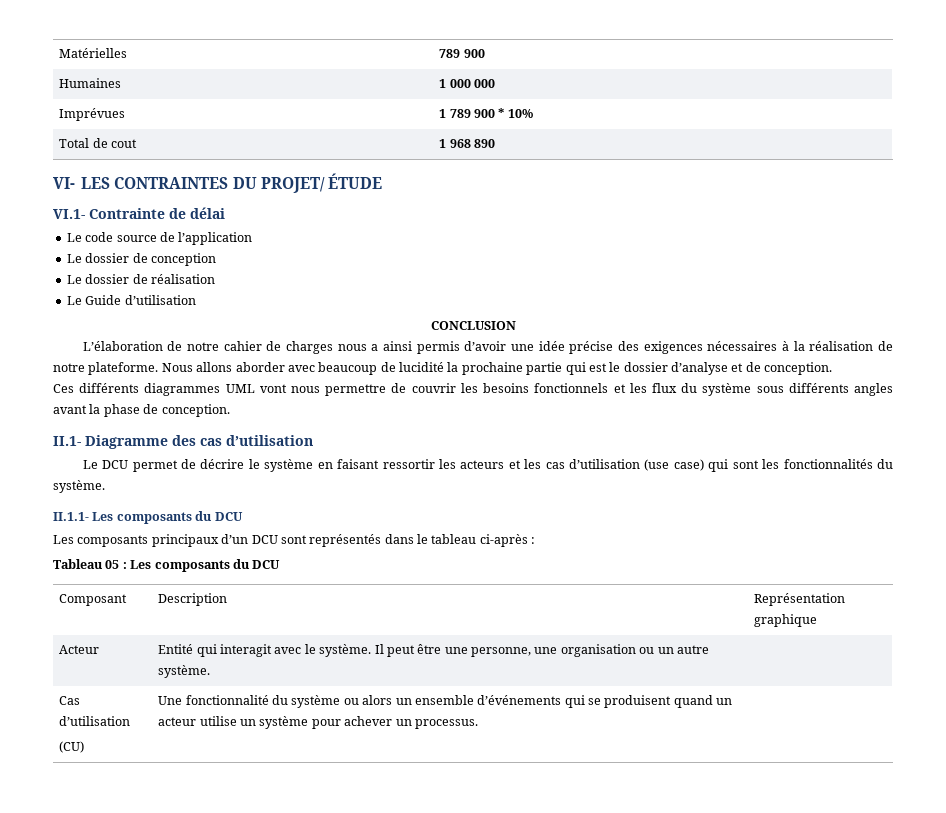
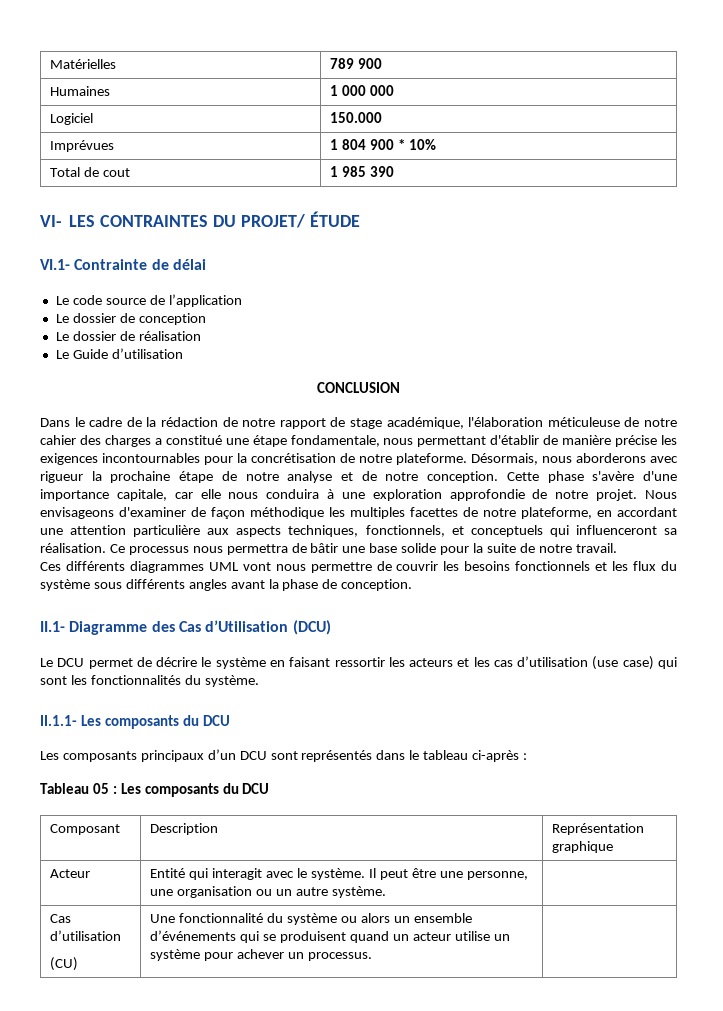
+ Logiciel | 150.000
- Imprévues | 1 789 900 * 10%
+ Imprévues | 1 804 900 * 10%
- Total de cout | 1 968 890
+ Total de cout | 1 985 390
- L’élaboration de notre cahier de charges nous a ainsi permis d’avoir une idée précise des exigences nécessaires à la réalisation de notre plateforme. Nous allons aborder avec beaucoup de lucidité la prochaine partie qui est le dossier d’analyse et de conception.
+ Dans le cadre de la rédaction de notre rapport de stage académique, l'élaboration méticuleuse de notre cahier des charges a constitué une étape fondamentale, nous permettant d'établir de manière précise les exigences incontournables pour la concrétisation de notre plateforme. Désormais, nous aborderons avec rigueur la prochaine étape de notre analyse et de notre conception. Cette phase s'avère d'une importance capitale, car elle nous conduira à une exploration approfondie de notre projet. Nous envisageons d'examiner de façon méthodique les multiples facettes de notre plateforme, en accordant une attention particulière aux aspects techniques, fonctionnels, et conceptuels qui influenceront sa réalisation. Ce processus nous permettra de bâtir une base solide pour la suite de notre travail.
- II.1- Diagramme des cas d’utilisation
+ II.1- Diagramme des Cas d’Utilisation (DCU)

